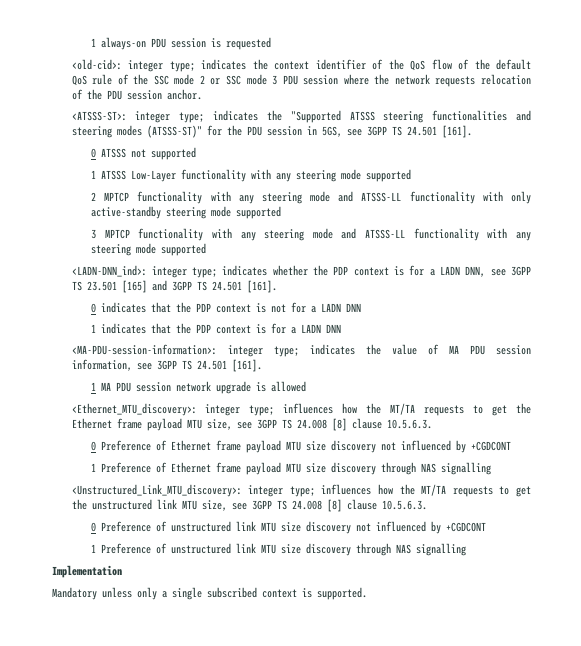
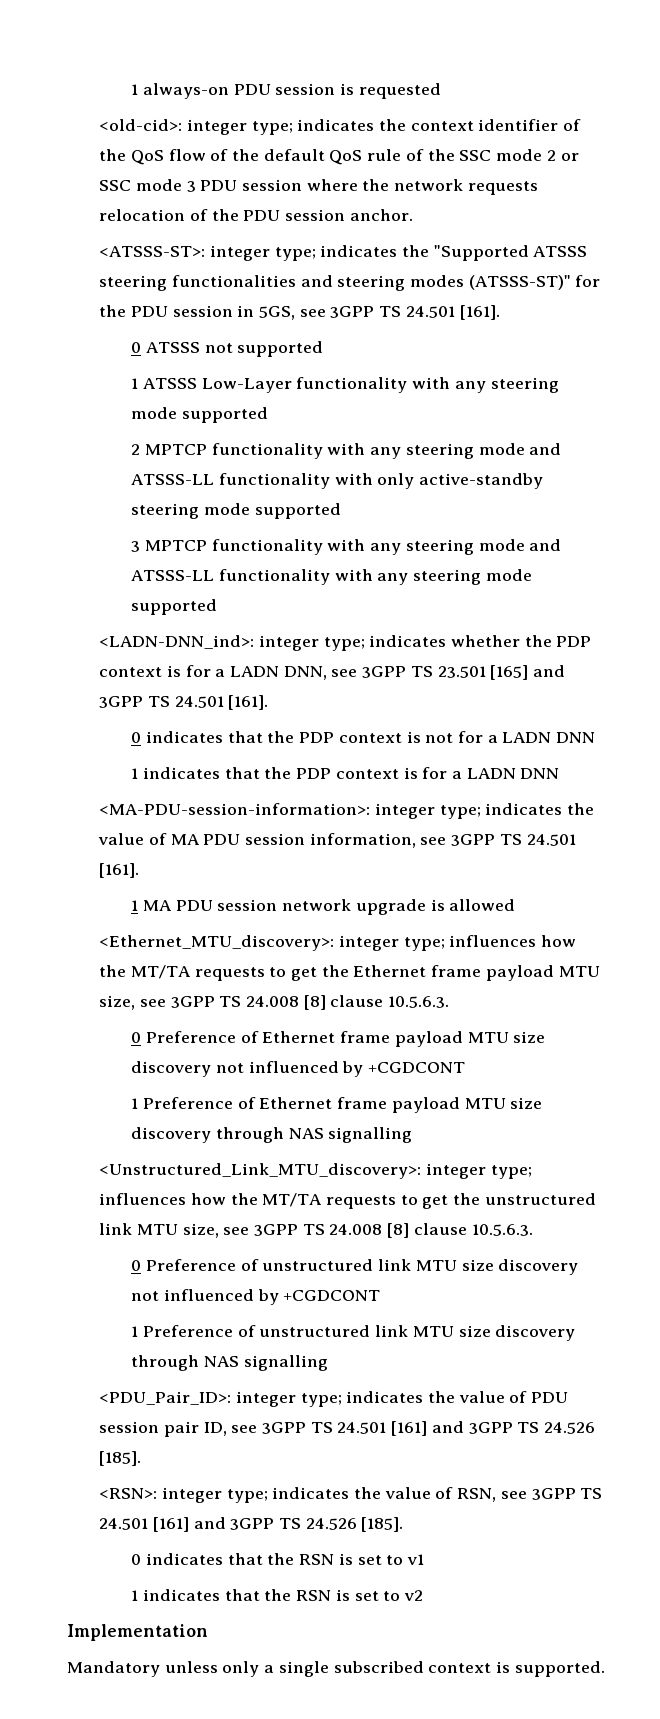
+ <PDU_Pair_ID>: integer type; indicates the value of PDU session pair ID, see 3GPP TS 24.501 [161] and 3GPP TS 24.526 [185].
+ <RSN>: integer type; indicates the value of RSN, see 3GPP TS 24.501 [161] and 3GPP TS 24.526 [185].
+ 0 indicates that the RSN is set to v1
+ 1 indicates that the RSN is set to v2

